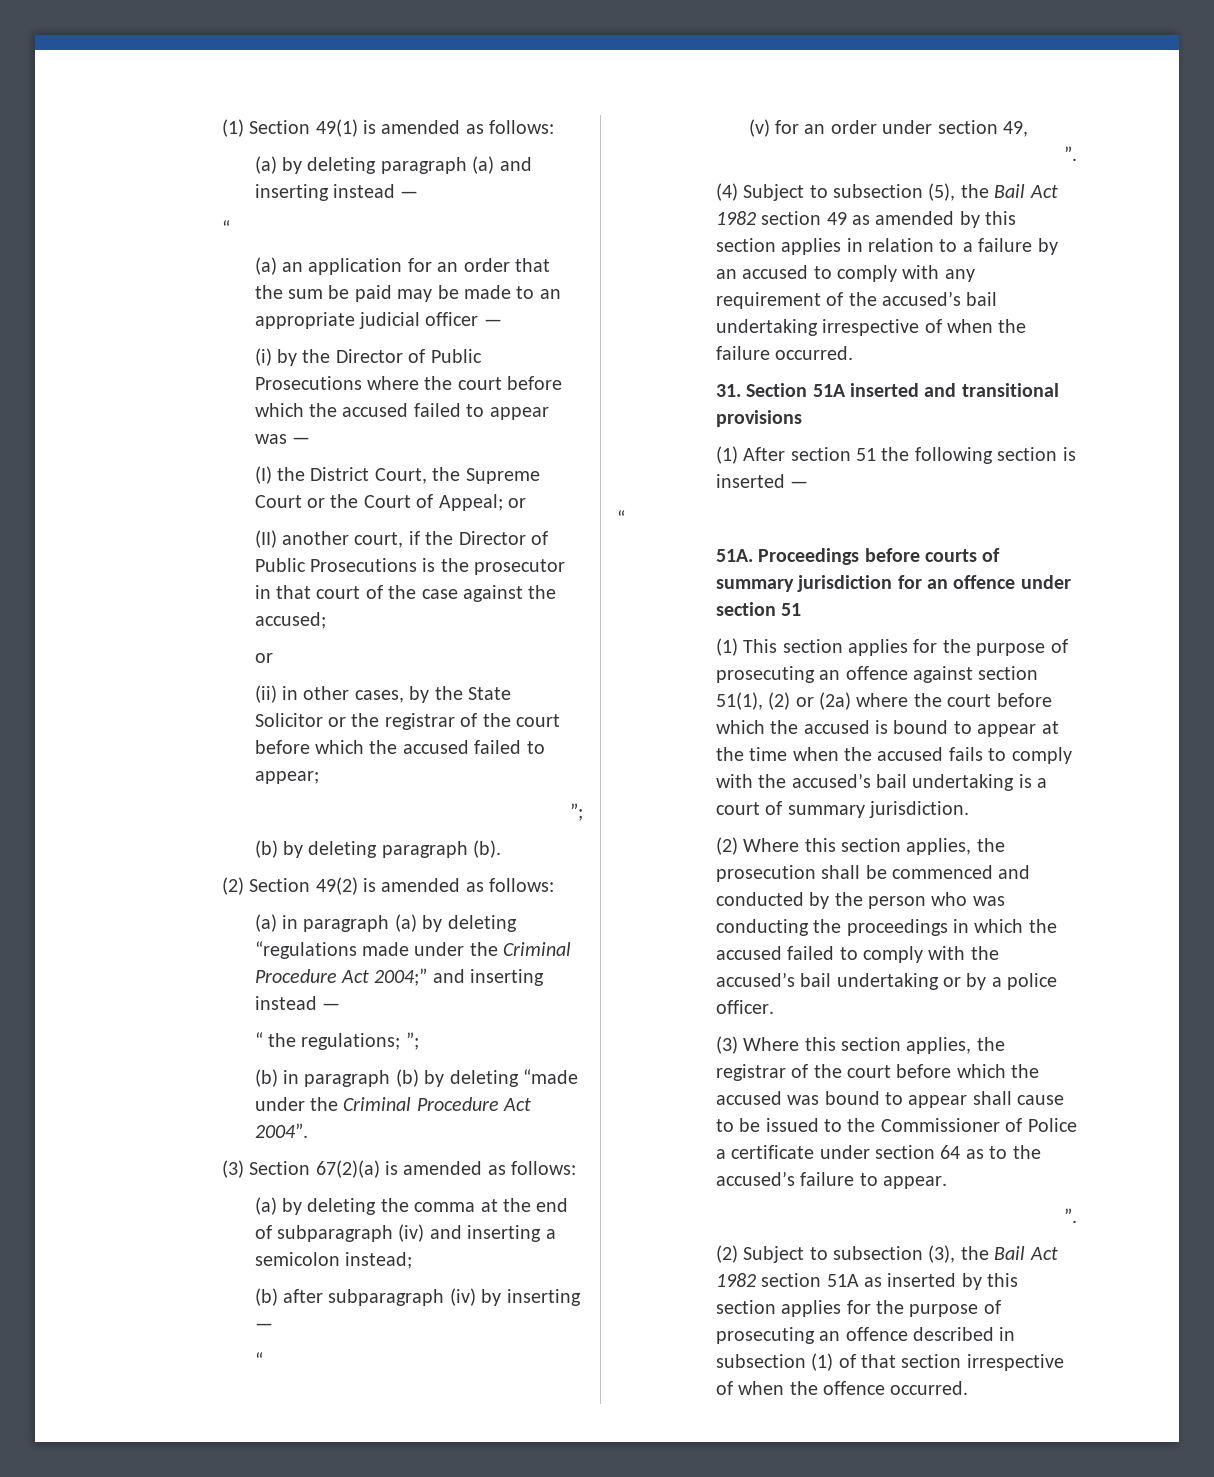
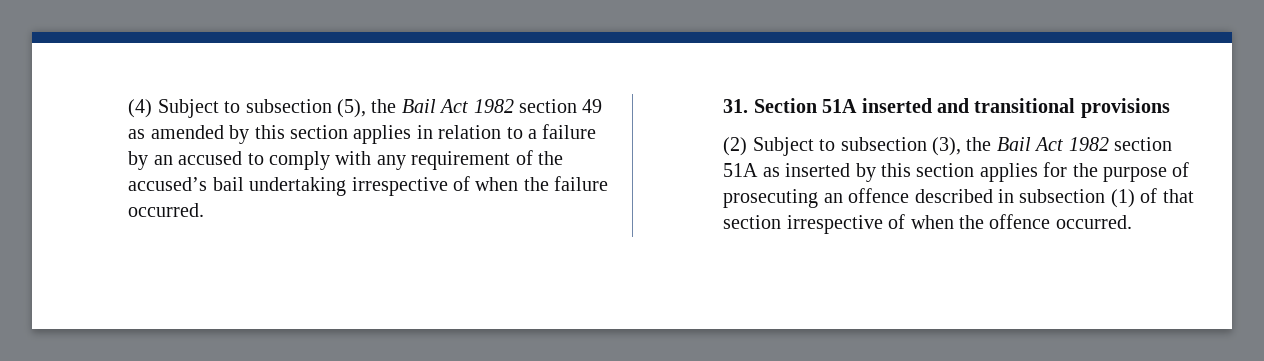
- (1) Section 49(1) is amended as follows:
- (a) by deleting paragraph (a) and inserting instead —
- “
- (a) an application for an order that the sum be paid may be made to an appropriate judicial officer —
- (i) by the Director of Public Prosecutions where the court before which the accused failed to appear was —
- (I) the District Court, the Supreme Court or the Court of Appeal; or
- (II) another court, if the Director of Public Prosecutions is the prosecutor in that court of the case against the accused;
- or
- (ii) in other cases, by the State Solicitor or the registrar of the court before which the accused failed to appear;
- ”;
- (b) by deleting paragraph (b).
- (2) Section 49(2) is amended as follows:
- (a) in paragraph (a) by deleting “regulations made under the Criminal Procedure Act 2004;” and inserting instead —
- “ the regulations; ”;
- (b) in paragraph (b) by deleting “made under the Criminal Procedure Act 2004”.
- (3) Section 67(2)(a) is amended as follows:
- (a) by deleting the comma at the end of subparagraph (iv) and inserting a semicolon instead;
- (b) after subparagraph (iv) by inserting —
- “
- (v) for an order under section 49,
- ”.
- (1) After section 51 the following section is inserted —
- “
- 51A. Proceedings before courts of summary jurisdiction for an offence under section 51
- (1) This section applies for the purpose of prosecuting an offence against section 51(1), (2) or (2a) where the court before which the accused is bound to appear at the time when the accused fails to comply with the accused’s bail undertaking is a court of summary jurisdiction.
- (2) Where this section applies, the prosecution shall be commenced and conducted by the person who was conducting the proceedings in which the accused failed to comply with the accused’s bail undertaking or by a police officer.
- (3) Where this section applies, the registrar of the court before which the accused was bound to appear shall cause to be issued to the Commissioner of Police a certificate under section 64 as to the accused’s failure to appear.
- ”.

